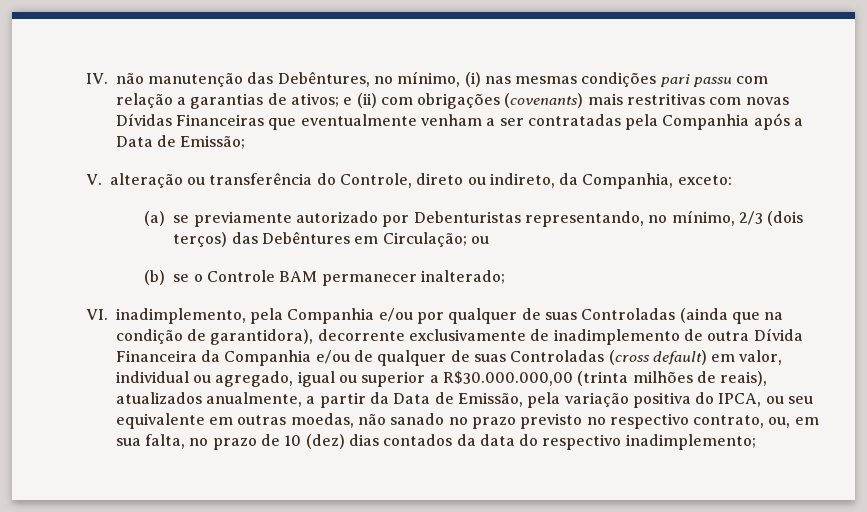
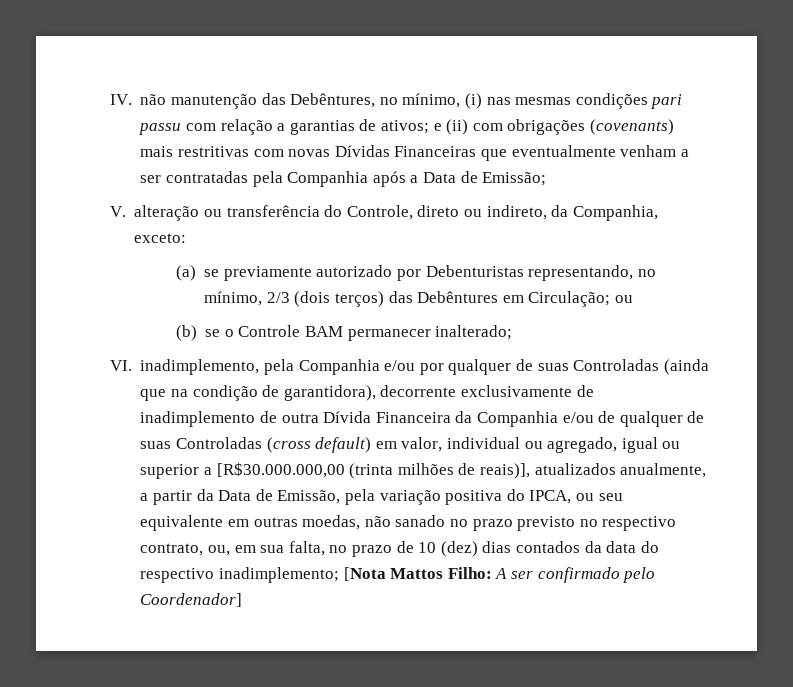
- VI. inadimplemento, pela Companhia e/ou por qualquer de suas Controladas (ainda que na condição de garantidora), decorrente exclusivamente de inadimplemento de outra Dívida Financeira da Companhia e/ou de qualquer de suas Controladas (cross default) em valor, individual ou agregado, igual ou superior a R$30.000.000,00 (trinta milhões de reais), atualizados anualmente, a partir da Data de Emissão, pela variação positiva do IPCA, ou seu equivalente em outras moedas, não sanado no prazo previsto no respectivo contrato, ou, em sua falta, no prazo de 10 (dez) dias contados da data do respectivo inadimplemento;
+ VI. inadimplemento, pela Companhia e/ou por qualquer de suas Controladas (ainda que na condição de garantidora), decorrente exclusivamente de inadimplemento de outra Dívida Financeira da Companhia e/ou de qualquer de suas Controladas (cross default) em valor, individual ou agregado, igual ou superior a [R$30.000.000,00 (trinta milhões de reais)], atualizados anualmente, a partir da Data de Emissão, pela variação positiva do IPCA, ou seu equivalente em outras moedas, não sanado no prazo previsto no respectivo contrato, ou, em sua falta, no prazo de 10 (dez) dias contados da data do respectivo inadimplemento;
+ [Nota Mattos Filho: A ser confirmado pelo Coordenador]

